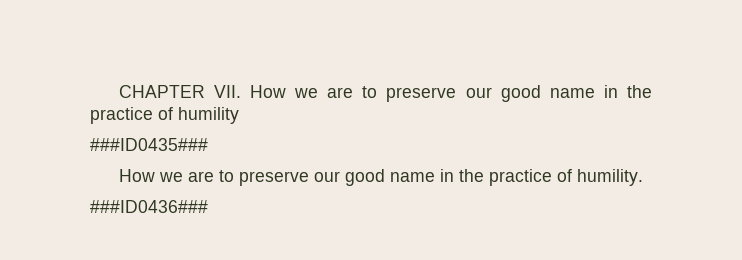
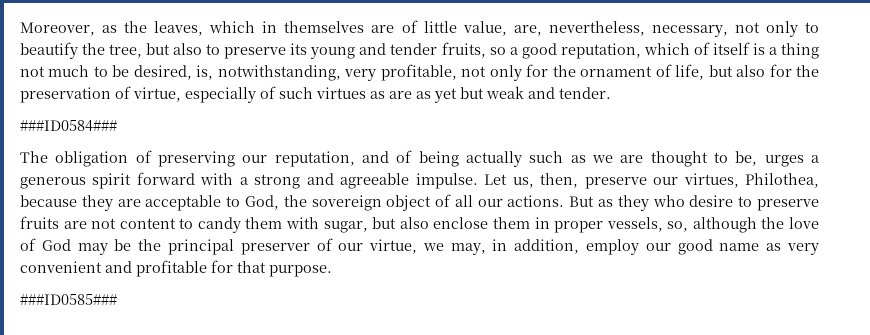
- CHAPTER VII. How we are to preserve our good name in the practice of humility
- ###ID0435###
- How we are to preserve our good name in the practice of humility.
- ###ID0436###
+ Moreover, as the leaves, which in themselves are of little value, are, nevertheless, necessary, not only to beautify the tree, but also to preserve its young and tender fruits, so a good reputation, which of itself is a thing not much to be desired, is, notwithstanding, very profitable, not only for the ornament of life, but also for the preservation of virtue, especially of such virtues as are as yet but weak and tender.
+ ###ID0584###
+ The obligation of preserving our reputation, and of being actually such as we are thought to be, urges a generous spirit forward with a strong and agreeable impulse. Let us, then, preserve our virtues, Philothea, because they are acceptable to God, the sovereign object of all our actions. But as they who desire to preserve fruits are not content to candy them with sugar, but also enclose them in proper vessels, so, although the love of God may be the principal preserver of our virtue, we may, in addition, employ our good name as very convenient and profitable for that purpose.
+ ###ID0585###

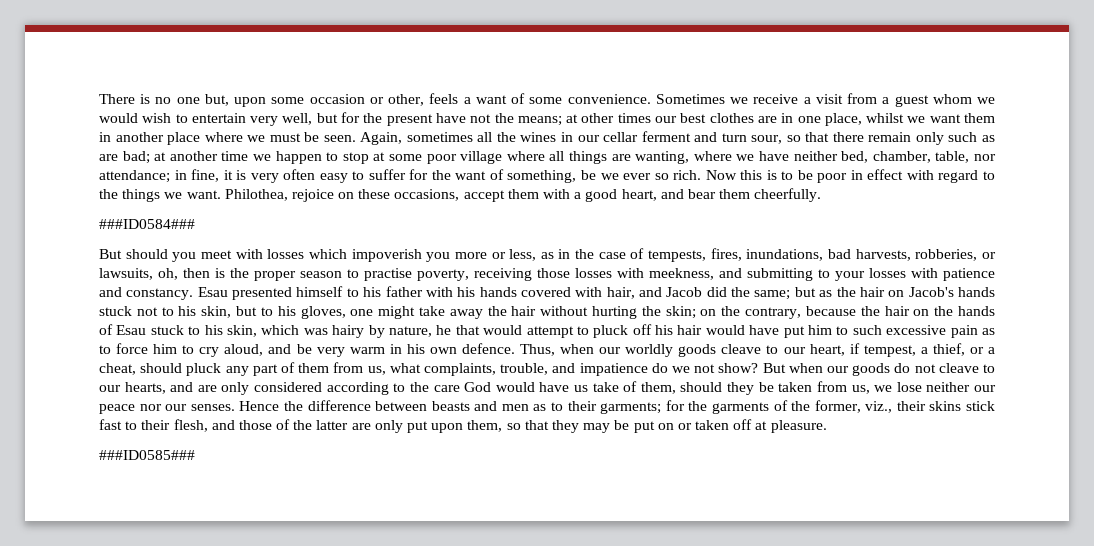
- Moreover, as the leaves, which in themselves are of little value, are, nevertheless, necessary, not only to beautify the tree, but also to preserve its young and tender fruits, so a good reputation, which of itself is a thing not much to be desired, is, notwithstanding, very profitable, not only for the ornament of life, but also for the preservation of virtue, especially of such virtues as are as yet but weak and tender.
+ There is no one but, upon some occasion or other, feels a want of some convenience. Sometimes we receive a visit from a guest whom we would wish to entertain very well, but for the present have not the means; at other times our best clothes are in one place, whilst we want them in another place where we must be seen. Again, sometimes all the wines in our cellar ferment and turn sour, so that there remain only such as are bad; at another time we happen to stop at some poor village where all things are wanting, where we have neither bed, chamber, table, nor attendance; in fine, it is very often easy to suffer for the want of something, be we ever so rich. Now this is to be poor in effect with regard to the things we want. Philothea, rejoice on these occasions, accept them with a good heart, and bear them cheerfully.
  ###ID0584###
- The obligation of preserving our reputation, and of being actually such as we are thought to be, urges a generous spirit forward with a strong and agreeable impulse. Let us, then, preserve our virtues, Philothea, because they are acceptable to God, the sovereign object of all our actions. But as they who desire to preserve fruits are not content to candy them with sugar, but also enclose them in proper vessels, so, although the love of God may be the principal preserver of our virtue, we may, in addition, employ our good name as very convenient and profitable for that purpose.
+ But should you meet with losses which impoverish you more or less, as in the case of tempests, fires, inundations, bad harvests, robberies, or lawsuits, oh, then is the proper season to practise poverty, receiving those losses with meekness, and submitting to your losses with patience and constancy. Esau presented himself to his father with his hands covered with hair, and Jacob did the same; but as the hair on Jacob's hands stuck not to his skin, but to his gloves, one might take away the hair without hurting the skin; on the contrary, because the hair on the hands of Esau stuck to his skin, which was hairy by nature, he that would attempt to pluck off his hair would have put him to such excessive pain as to force him to cry aloud, and be very warm in his own defence. Thus, when our worldly goods cleave to our heart, if tempest, a thief, or a cheat, should pluck any part of them from us, what complaints, trouble, and impatience do we not show? But when our goods do not cleave to our hearts, and are only considered according to the care God would have us take of them, should they be taken from us, we lose neither our peace nor our senses. Hence the difference between beasts and men as to their garments; for the garments of the former, viz., their skins stick fast to their flesh, and those of the latter are only put upon them, so that they may be put on or taken off at pleasure.

